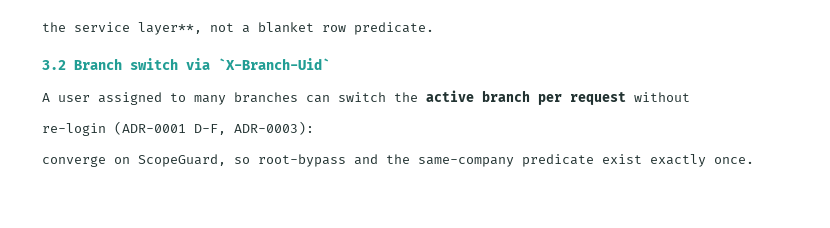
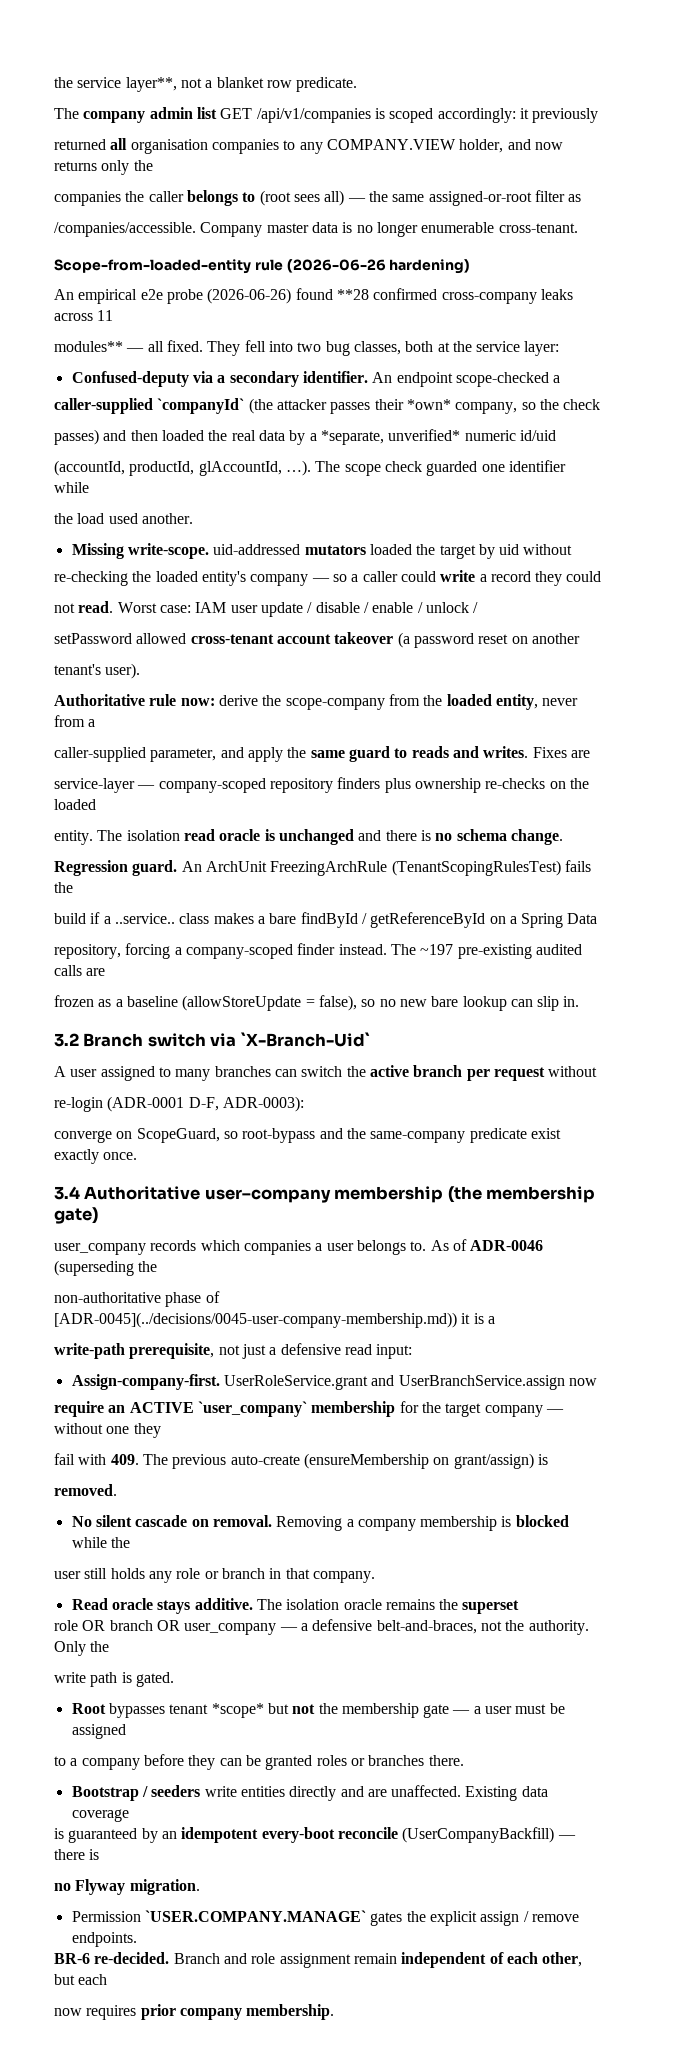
+ The company admin list GET /api/v1/companies is scoped accordingly: it previously
+ returned all organisation companies to any COMPANY.VIEW holder, and now returns only the
+ companies the caller belongs to (root sees all) — the same assigned-or-root filter as
+ /companies/accessible. Company master data is no longer enumerable cross-tenant.
+ Scope-from-loaded-entity rule (2026-06-26 hardening)
+ An empirical e2e probe (2026-06-26) found **28 confirmed cross-company leaks across 11
+ modules** — all fixed. They fell into two bug classes, both at the service layer:
+ Confused-deputy via a secondary identifier. An endpoint scope-checked a
+ caller-supplied `companyId` (the attacker passes their *own* company, so the check
+ passes) and then loaded the real data by a *separate, unverified* numeric id/uid
+ (accountId, productId, glAccountId, …). The scope check guarded one identifier while
+ the load used another.
+ Missing write-scope. uid-addressed mutators loaded the target by uid without
+ re-checking the loaded entity's company — so a caller could write a record they could
+ not read. Worst case: IAM user update / disable / enable / unlock /
+ setPassword allowed cross-tenant account takeover (a password reset on another
+ tenant's user).
+ Authoritative rule now: derive the scope-company from the loaded entity, never from a
+ caller-supplied parameter, and apply the same guard to reads and writes. Fixes are
+ service-layer — company-scoped repository finders plus ownership re-checks on the loaded
+ entity. The isolation read oracle is unchanged and there is no schema change.
+ Regression guard. An ArchUnit FreezingArchRule (TenantScopingRulesTest) fails the
+ build if a ..service.. class makes a bare findById / getReferenceById on a Spring Data
+ repository, forcing a company-scoped finder instead. The ~197 pre-existing audited calls are
+ frozen as a baseline (allowStoreUpdate = false), so no new bare lookup can slip in.
+ 3.4 Authoritative user–company membership (the membership gate)
+ user_company records which companies a user belongs to. As of ADR-0046 (superseding the
+ non-authoritative phase of [ADR-0045](../decisions/0045-user-company-membership.md)) it is a
+ write-path prerequisite, not just a defensive read input:
+ Assign-company-first. UserRoleService.grant and UserBranchService.assign now
+ require an ACTIVE `user_company` membership for the target company — without one they
+ fail with 409. The previous auto-create (ensureMembership on grant/assign) is
+ removed.
+ No silent cascade on removal. Removing a company membership is blocked while the
+ user still holds any role or branch in that company.
+ Read oracle stays additive. The isolation oracle remains the superset
+ role OR branch OR user_company — a defensive belt-and-braces, not the authority. Only the
+ write path is gated.
+ Root bypasses tenant *scope* but not the membership gate — a user must be assigned
+ to a company before they can be granted roles or branches there.
+ Bootstrap / seeders write entities directly and are unaffected. Existing data coverage
+ is guaranteed by an idempotent every-boot reconcile (UserCompanyBackfill) — there is
+ no Flyway migration.
+ Permission `USER.COMPANY.MANAGE` gates the explicit assign / remove endpoints.
+ BR-6 re-decided. Branch and role assignment remain independent of each other, but each
+ now requires prior company membership.

